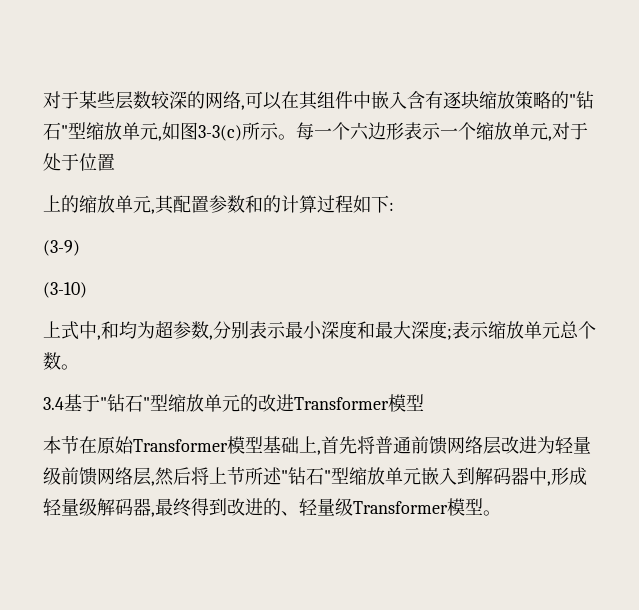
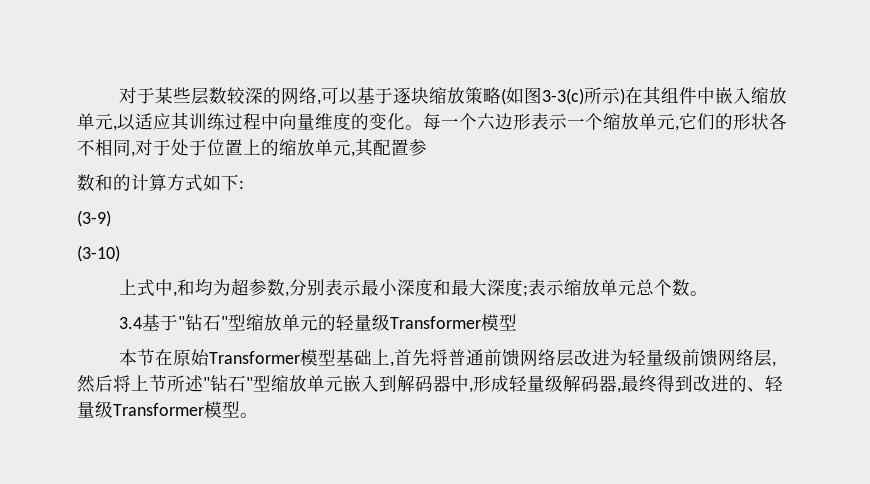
- 对于某些层数较深的网络,可以在其组件中嵌入含有逐块缩放策略的"钻石"型缩放单元,如图3-3(c)所示。
+ 对于某些层数较深的网络,可以基于逐块缩放策略(如图3-3(c)所示)在其组件中嵌入缩放单元,以适应其训练过程中向量维度的变化。
- 每一个六边形表示一个缩放单元,对于处于位置
- 上的缩放单元,其配置参数和的计算过程如下:
+ 每一个六边形表示一个缩放单元,它们的形状各不相同,对于处于位置上的缩放单元,其配置参
+ 数和的计算方式如下:
- 3.4基于"钻石"型缩放单元的改进Transformer模型
+ 3.4基于"钻石"型缩放单元的轻量级Transformer模型

